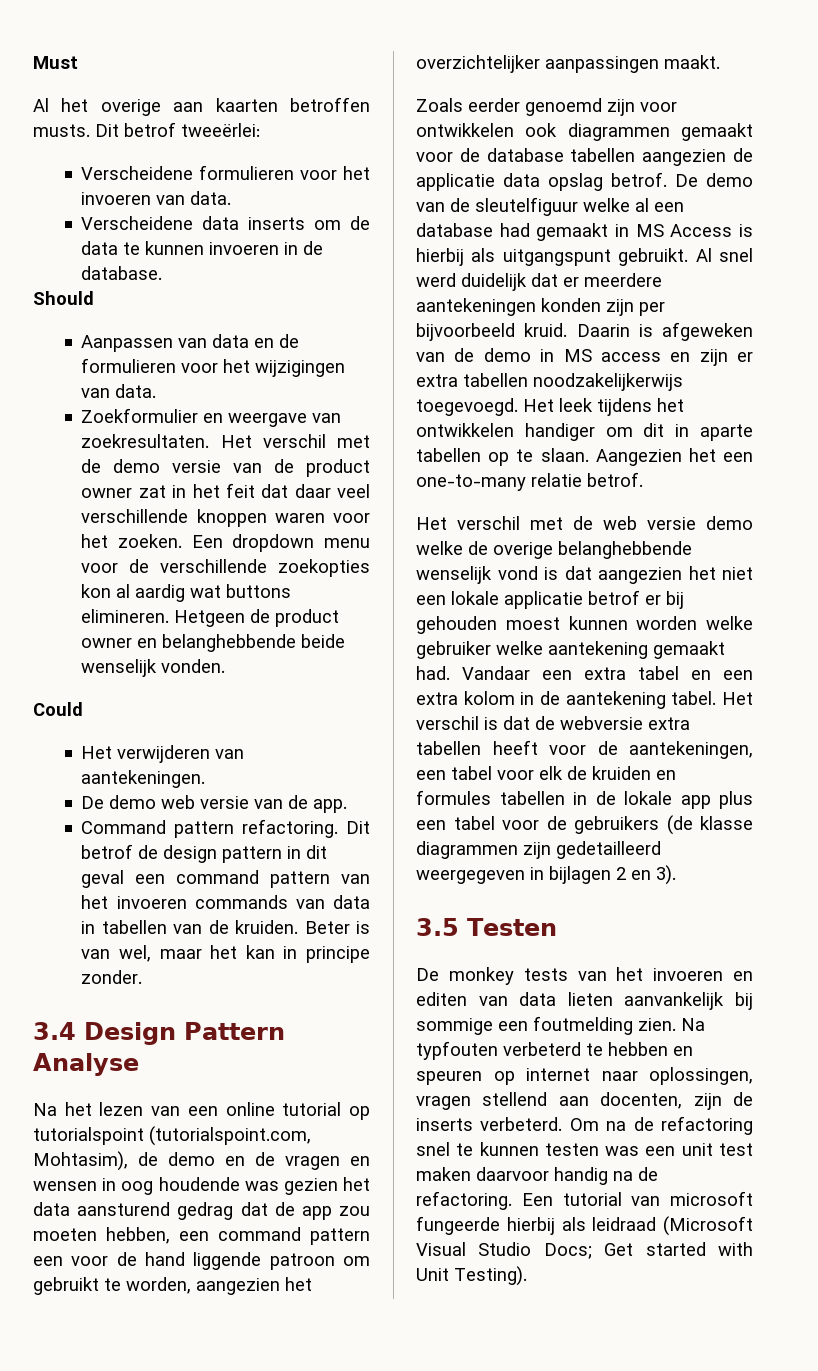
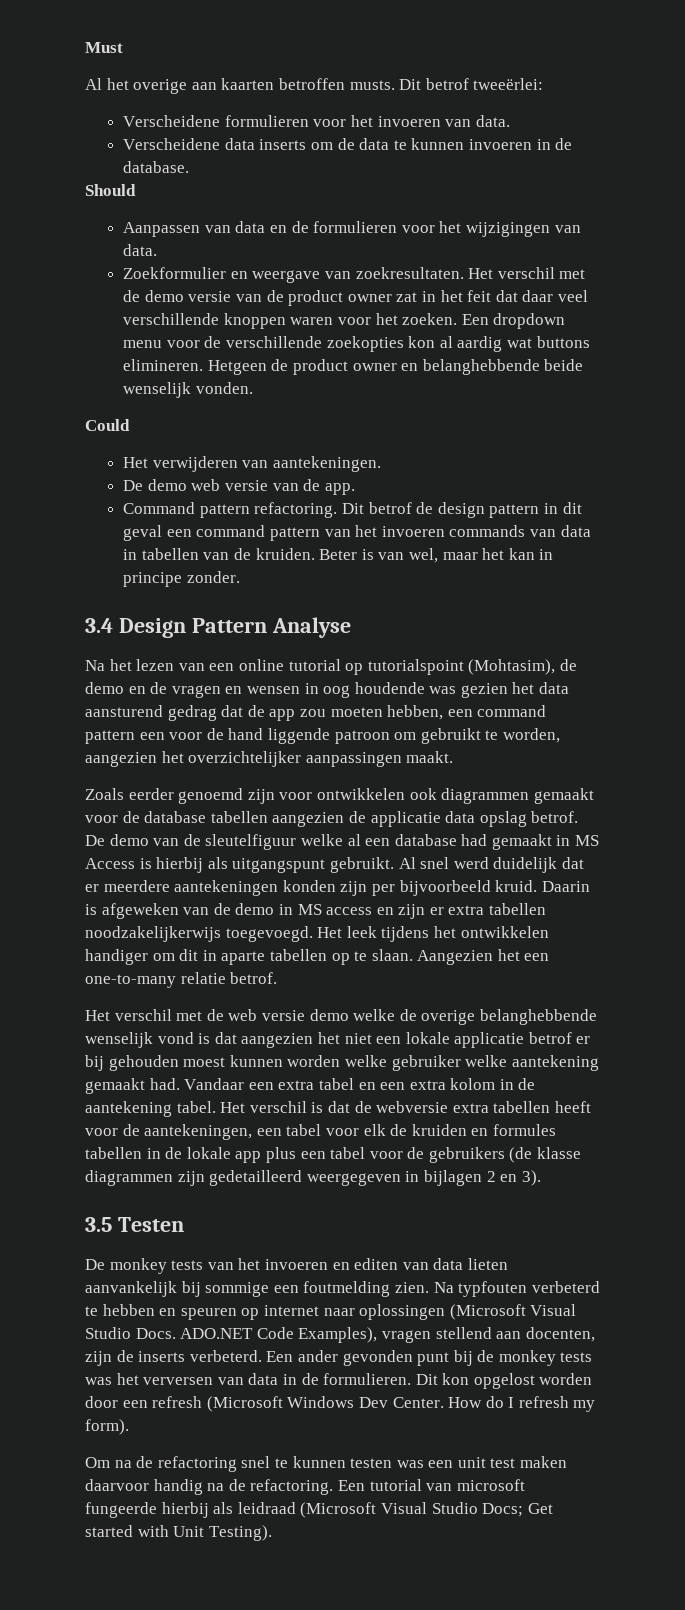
- Na het lezen van een online tutorial op tutorialspoint (tutorialspoint.com, Mohtasim), de demo en de vragen en wensen in oog houdende was gezien het data aansturend gedrag dat de app zou moeten hebben, een command pattern een voor de hand liggende patroon om gebruikt te worden, aangezien het overzichtelijker aanpassingen maakt.
+ Na het lezen van een online tutorial op tutorialspoint (Mohtasim), de demo en de vragen en wensen in oog houdende was gezien het data aansturend gedrag dat de app zou moeten hebben, een command pattern een voor de hand liggende patroon om gebruikt te worden, aangezien het overzichtelijker aanpassingen maakt.
- Na typfouten verbeterd te hebben en speuren op internet naar oplossingen, vragen stellend aan docenten, zijn de inserts verbeterd. Om na de refactoring snel te kunnen testen was een unit test maken daarvoor handig na de refactoring.
+ Na typfouten verbeterd te hebben en speuren op internet naar oplossingen (Microsoft Visual Studio Docs. ADO.NET Code Examples), vragen stellend aan docenten, zijn de inserts verbeterd. Een ander gevonden punt bij de monkey tests was het verversen van data in de formulieren. Dit kon opgelost worden door een refresh (Microsoft Windows Dev Center. How do I refresh my form).
+ Om na de refactoring snel te kunnen testen was een unit test maken daarvoor handig na de refactoring.

